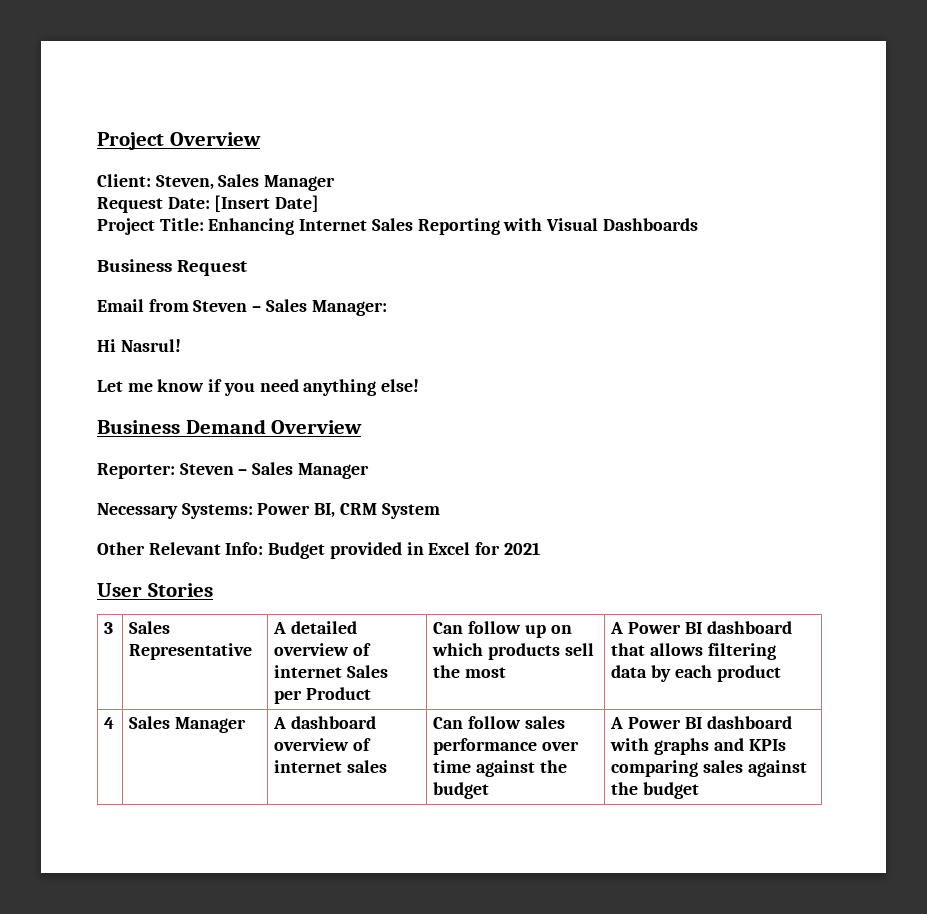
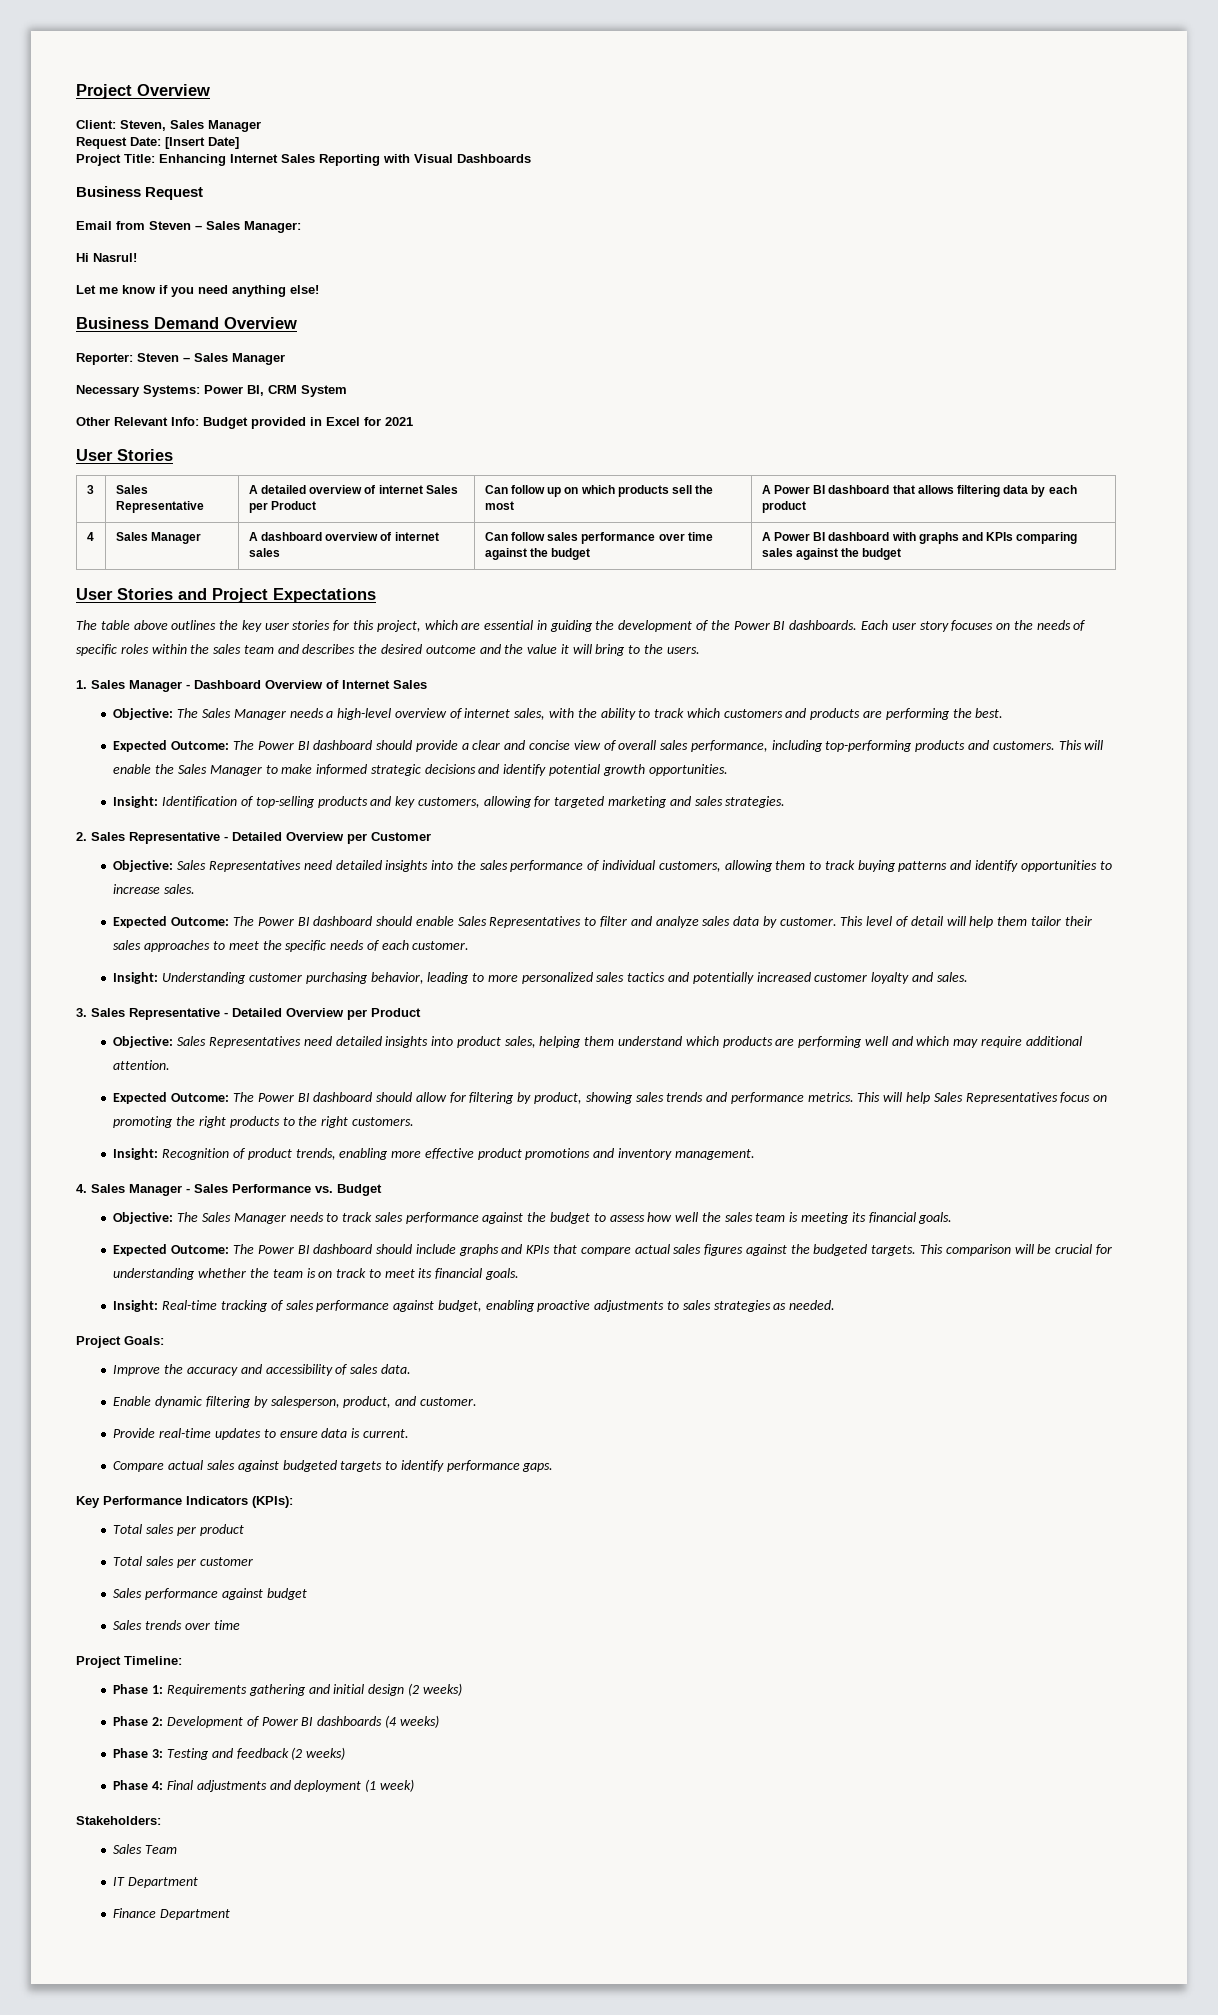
+ User Stories and Project Expectations
+ The table above outlines the key user stories for this project, which are essential in guiding the development of the Power BI dashboards. Each user story focuses on the needs of specific roles within the sales team and describes the desired outcome and the value it will bring to the users.
+ 1. Sales Manager - Dashboard Overview of Internet Sales
+ Objective: The Sales Manager needs a high-level overview of internet sales, with the ability to track which customers and products are performing the best.
+ Expected Outcome: The Power BI dashboard should provide a clear and concise view of overall sales performance, including top-performing products and customers. This will enable the Sales Manager to make informed strategic decisions and identify potential growth opportunities.
+ Insight: Identification of top-selling products and key customers, allowing for targeted marketing and sales strategies.
+ 2. Sales Representative - Detailed Overview per Customer
+ Objective: Sales Representatives need detailed insights into the sales performance of individual customers, allowing them to track buying patterns and identify opportunities to increase sales.
+ Expected Outcome: The Power BI dashboard should enable Sales Representatives to filter and analyze sales data by customer. This level of detail will help them tailor their sales approaches to meet the specific needs of each customer.
+ Insight: Understanding customer purchasing behavior, leading to more personalized sales tactics and potentially increased customer loyalty and sales.
+ 3. Sales Representative - Detailed Overview per Product
+ Objective: Sales Representatives need detailed insights into product sales, helping them understand which products are performing well and which may require additional attention.
+ Expected Outcome: The Power BI dashboard should allow for filtering by product, showing sales trends and performance metrics. This will help Sales Representatives focus on promoting the right products to the right customers.
+ Insight: Recognition of product trends, enabling more effective product promotions and inventory management.
+ 4. Sales Manager - Sales Performance vs. Budget
+ Objective: The Sales Manager needs to track sales performance against the budget to assess how well the sales team is meeting its financial goals.
+ Expected Outcome: The Power BI dashboard should include graphs and KPIs that compare actual sales figures against the budgeted targets. This comparison will be crucial for understanding whether the team is on track to meet its financial goals.
+ Insight: Real-time tracking of sales performance against budget, enabling proactive adjustments to sales strategies as needed.
+ Project Goals:
+ Improve the accuracy and accessibility of sales data.
+ Enable dynamic filtering by salesperson, product, and customer.
+ Provide real-time updates to ensure data is current.
+ Compare actual sales against budgeted targets to identify performance gaps.
+ Key Performance Indicators (KPIs):
+ Total sales per product
+ Total sales per customer
+ Sales performance against budget
+ Sales trends over time
+ Project Timeline:
+ Phase 1: Requirements gathering and initial design (2 weeks)
+ Phase 2: Development of Power BI dashboards (4 weeks)
+ Phase 3: Testing and feedback (2 weeks)
+ Phase 4: Final adjustments and deployment (1 week)
+ Stakeholders:
+ Sales Team
+ IT Department
+ Finance Department

